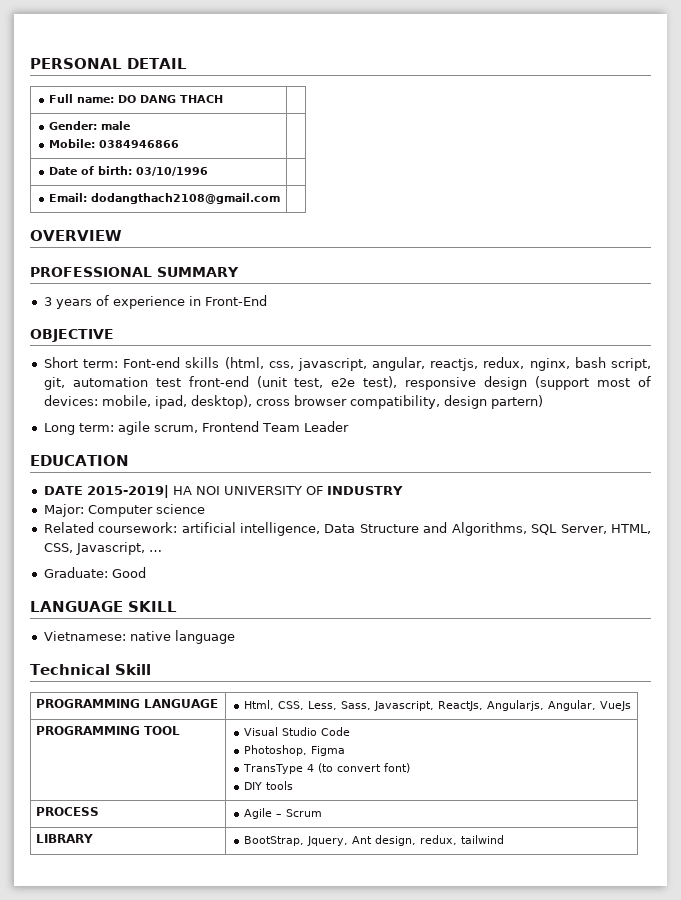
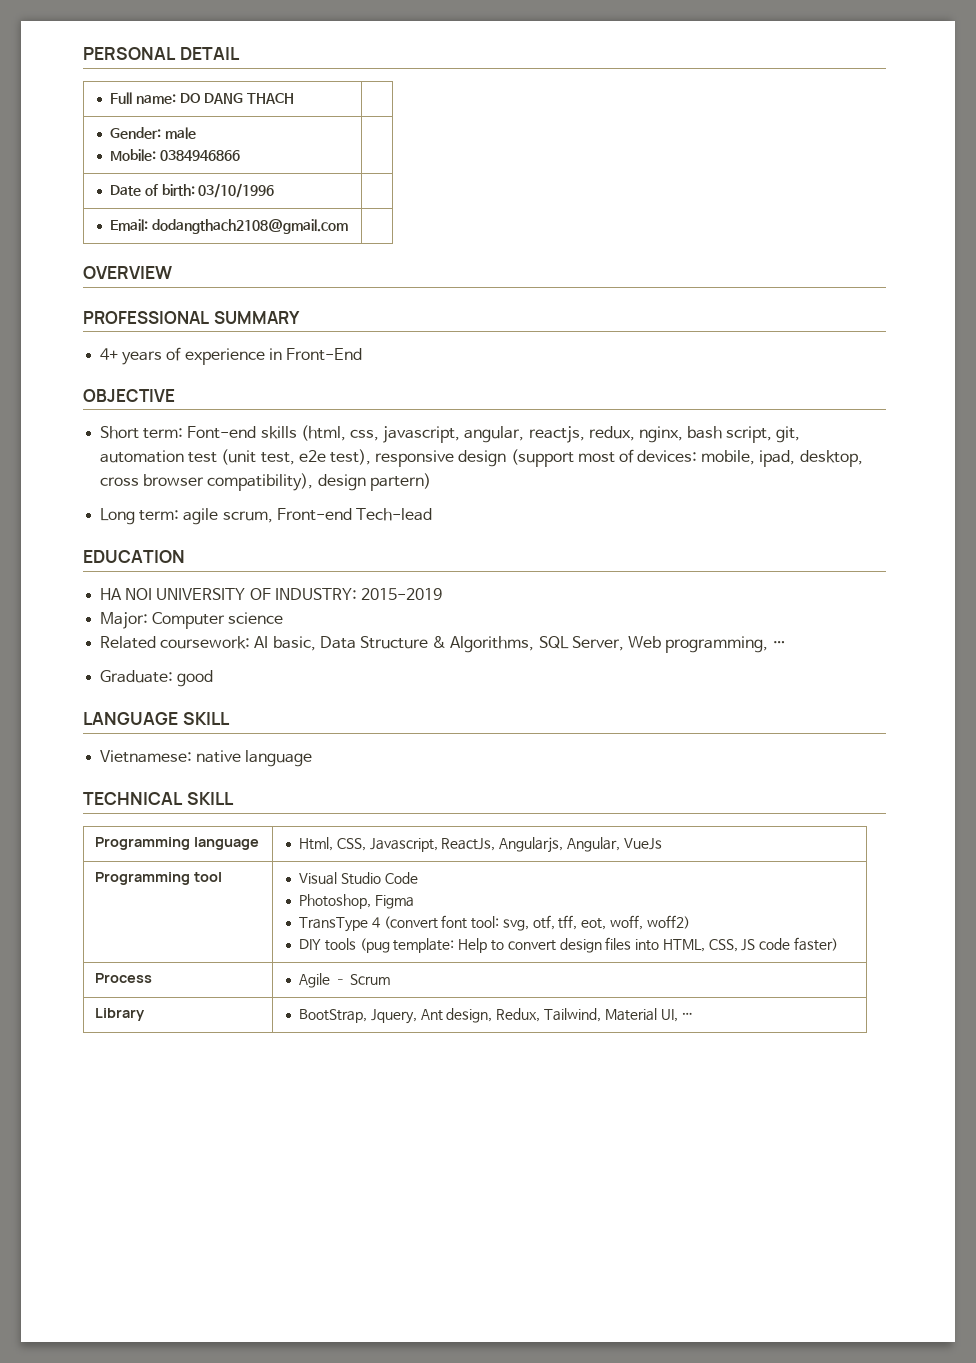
- 3 years of experience in Front-End
+ 4+ years of experience in Front-End
- Short term: Font-end skills (html, css, javascript, angular, reactjs, redux, nginx, bash script, git, automation test front-end (unit test, e2e test), responsive design (support most of devices: mobile, ipad, desktop), cross browser compatibility, design partern)
+ Short term: Font-end skills (html, css, javascript, angular, reactjs, redux, nginx, bash script, git, automation test (unit test, e2e test), responsive design (support most of devices: mobile, ipad, desktop, cross browser compatibility), design partern)
- Long term: agile scrum, Frontend Team Leader
+ Long term: agile scrum, Front-end Tech-lead
- DATE 2015-2019| HA NOI UNIVERSITY OF INDUSTRY
+ HA NOI UNIVERSITY OF INDUSTRY: 2015-2019
- Related coursework: artificial intelligence, Data Structure and Algorithms, SQL Server, HTML, CSS, Javascript, …
+ Related coursework: AI basic, Data Structure & Algorithms, SQL Server, Web programming, …
- Graduate: Good
+ Graduate: good
- Technical Skill
- PROGRAMMING LANGUAGE | Html, CSS, Less, Sass, Javascript, ReactJs, Angularjs, Angular, VueJs
+ TECHNICAL SKILL
+ Programming language | Html, CSS, Javascript, ReactJs, Angularjs, Angular, VueJs
- PROGRAMMING TOOL | Visual Studio Code
+ Programming tool | Visual Studio Code
  Photoshop, Figma
- TransType 4 (to convert font)
- DIY tools
- PROCESS | Agile – Scrum
+ TransType 4 (convert font tool: svg, otf, tff, eot, woff, woff2)
+ DIY tools (pug template: Help to convert design files into HTML, CSS, JS code faster)
+ Process | Agile – Scrum
- LIBRARY | BootStrap, Jquery, Ant design, redux, tailwind
+ Library | BootStrap, Jquery, Ant design, Redux, Tailwind, Material UI, …

